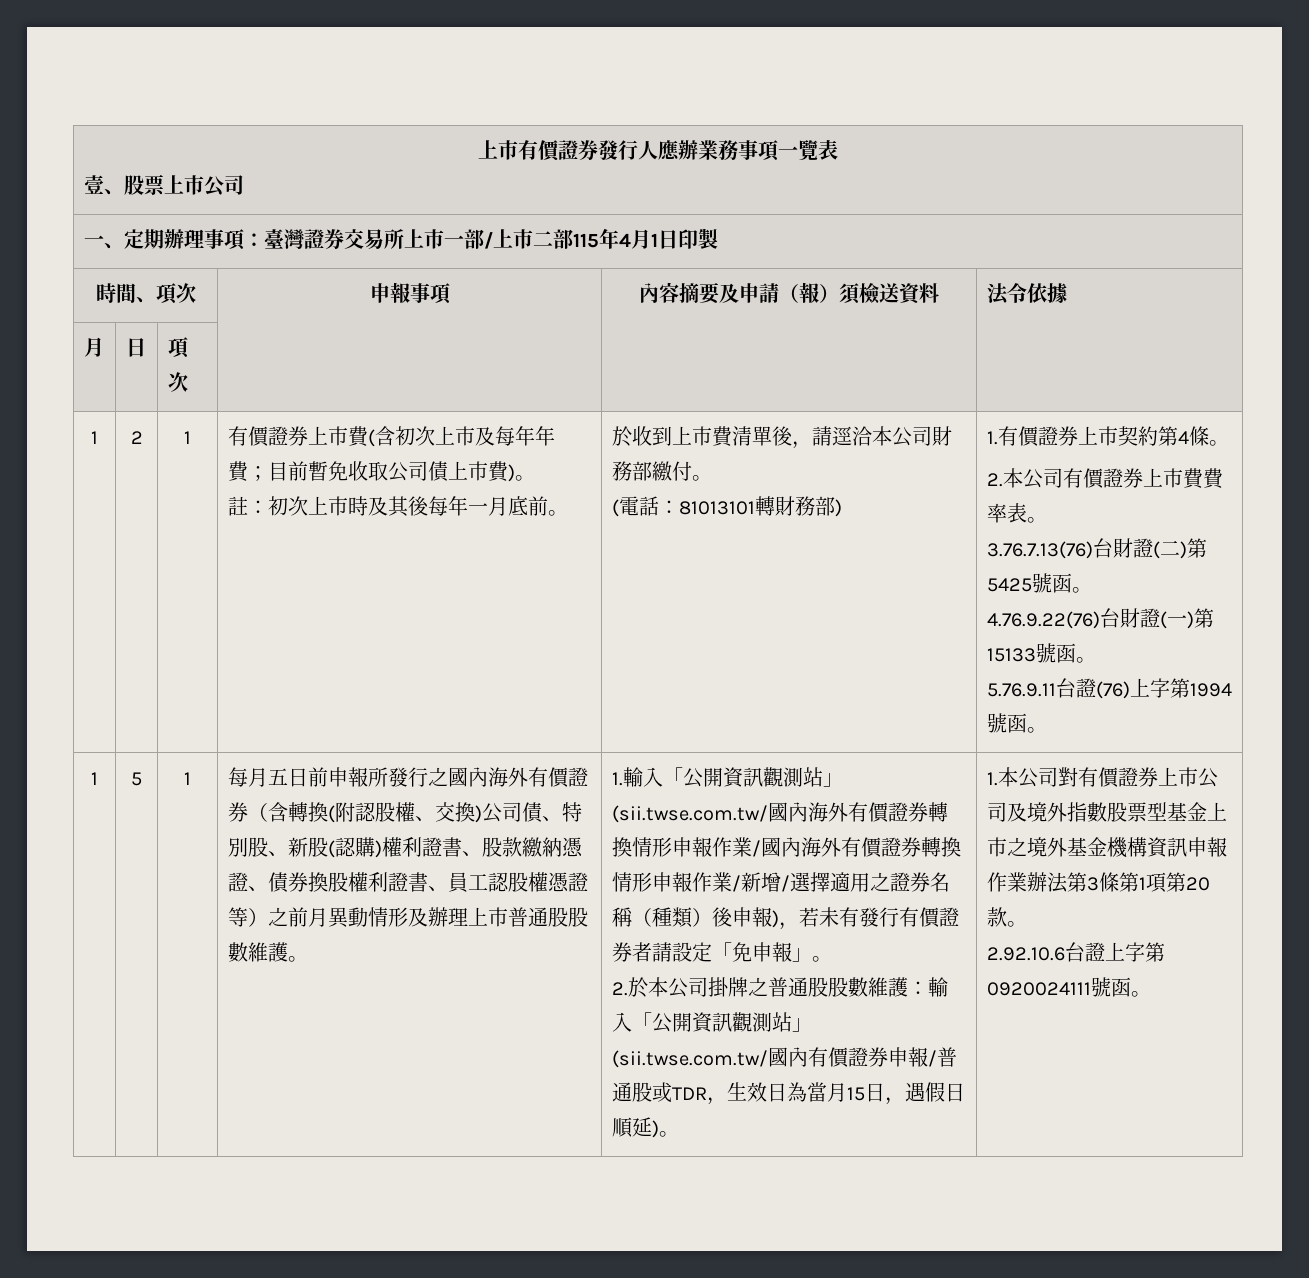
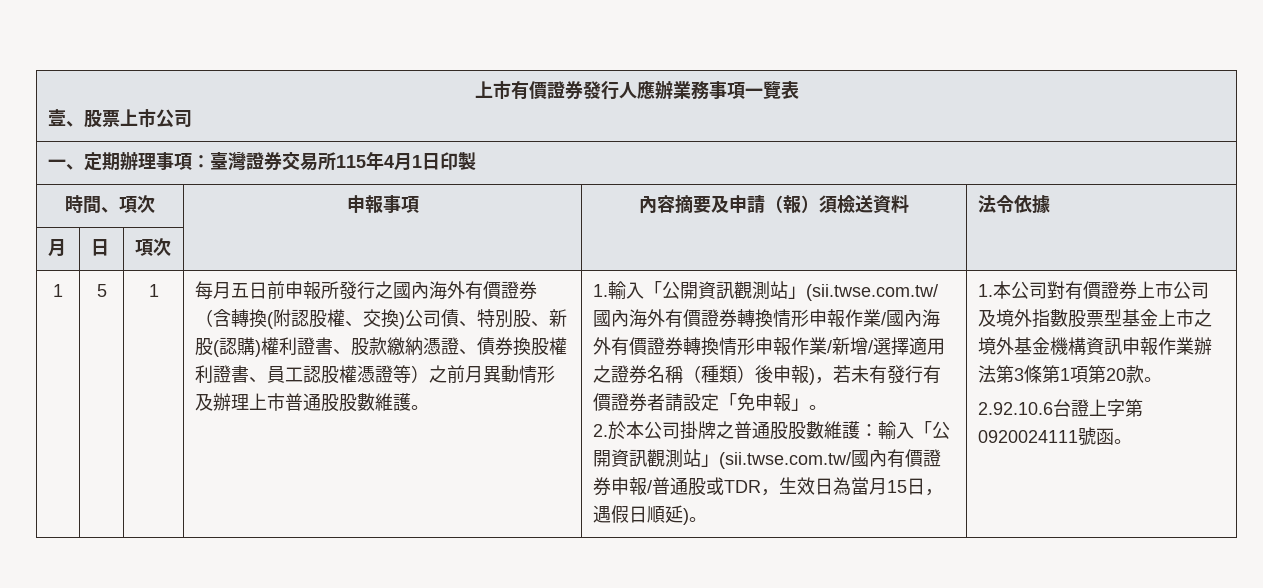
- 一、定期辦理事項：臺灣證券交易所上市一部/上市二部115年4月1日印製
+ 一、定期辦理事項：臺灣證券交易所115年4月1日印製
- 1 | 2 | 1 | 有價證券上市費(含初次上市及每年年費；目前暫免收取公司債上市費)。
- 註：初次上市時及其後每年一月底前。 | 於收到上市費清單後，請逕洽本公司財務部繳付。
- (電話：81013101轉財務部) | 1.有價證券上市契約第4條。
- 2.本公司有價證券上市費費率表。
- 3.76.7.13(76)台財證(二)第5425號函。
- 4.76.9.22(76)台財證(一)第15133號函。
- 5.76.9.11台證(76)上字第1994號函。

